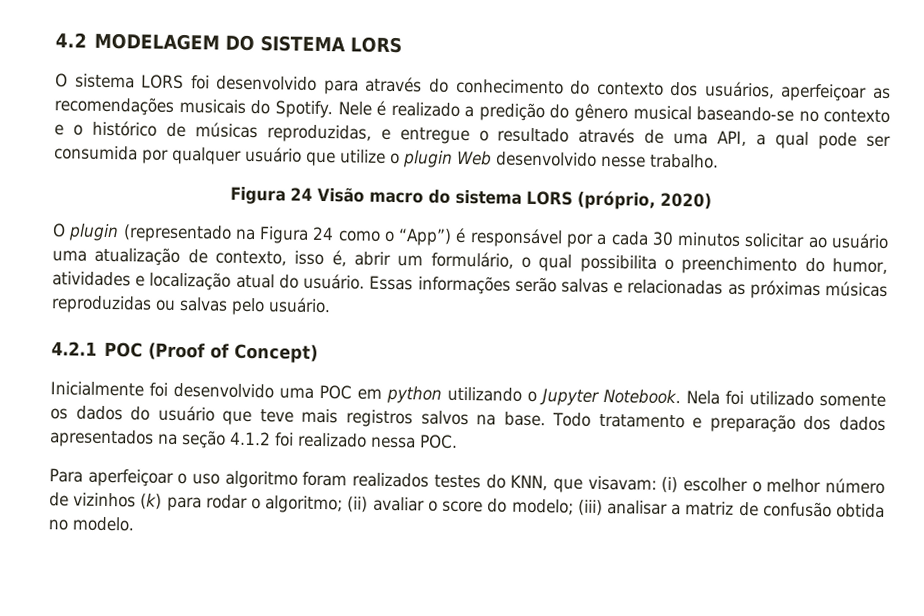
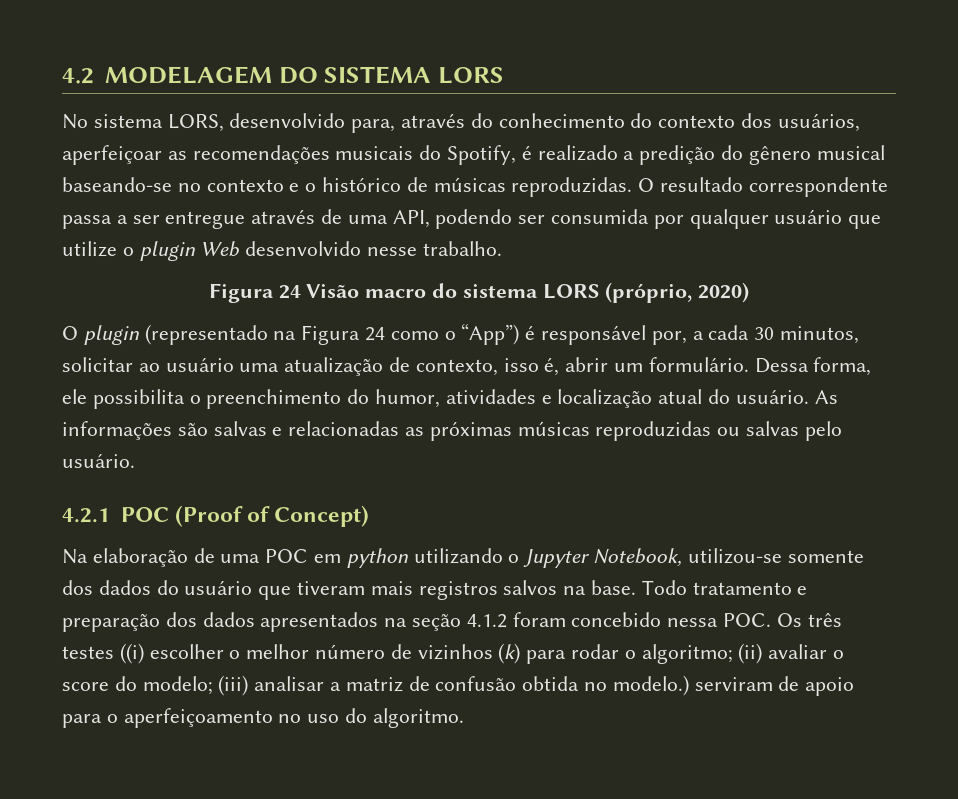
- O sistema LORS foi desenvolvido para através do conhecimento do contexto dos usuários, aperfeiçoar as recomendações musicais do Spotify. Nele é realizado a predição do gênero musical baseando-se no contexto e o histórico de músicas reproduzidas, e entregue o resultado através de uma API, a qual pode ser consumida por qualquer usuário que utilize o plugin Web desenvolvido nesse trabalho.
+ No sistema LORS, desenvolvido para, através do conhecimento do contexto dos usuários, aperfeiçoar as recomendações musicais do Spotify, é realizado a predição do gênero musical baseando-se no contexto e o histórico de músicas reproduzidas. O resultado correspondente passa a ser entregue através de uma API, podendo ser consumida por qualquer usuário que utilize o plugin Web desenvolvido nesse trabalho.
- O plugin (representado na Figura 24 como o “App”) é responsável por a cada 30 minutos solicitar ao usuário uma atualização de contexto, isso é, abrir um formulário, o qual possibilita o preenchimento do humor, atividades e localização atual do usuário.
+ O plugin (representado na Figura 24 como o “App”) é responsável por, a cada 30 minutos, solicitar ao usuário uma atualização de contexto, isso é, abrir um formulário. Dessa forma, ele possibilita o preenchimento do humor, atividades e localização atual do usuário.
- Essas informações serão salvas e relacionadas as próximas músicas reproduzidas ou salvas pelo usuário.
+ As informações são salvas e relacionadas as próximas músicas reproduzidas ou salvas pelo usuário.
- Inicialmente foi desenvolvido uma POC em python utilizando o Jupyter Notebook. Nela foi utilizado somente os dados do usuário que teve mais registros salvos na base.
+ Na elaboração de uma POC em python utilizando o Jupyter Notebook, utilizou-se somente dos dados do usuário que tiveram mais registros salvos na base.
- Todo tratamento e preparação dos dados apresentados na seção 4.1.2 foi realizado nessa POC.
- Para aperfeiçoar o uso algoritmo foram realizados testes do KNN, que visavam: (i) escolher o melhor número de vizinhos (k) para rodar o algoritmo; (ii) avaliar o score do modelo; (iii) analisar a matriz de confusão obtida no modelo.
+ Todo tratamento e preparação dos dados apresentados na seção 4.1.2 foram concebido nessa POC. Os três testes ((i) escolher o melhor número de vizinhos (k) para rodar o algoritmo; (ii) avaliar o score do modelo; (iii) analisar a matriz de confusão obtida no modelo.) serviram de apoio para o aperfeiçoamento no uso do algoritmo.

